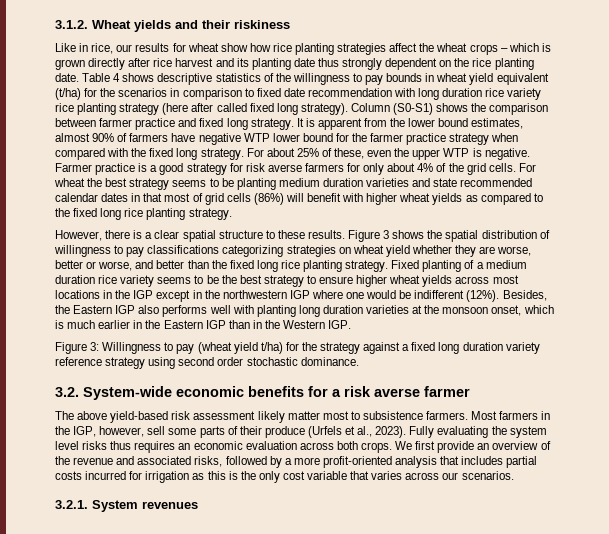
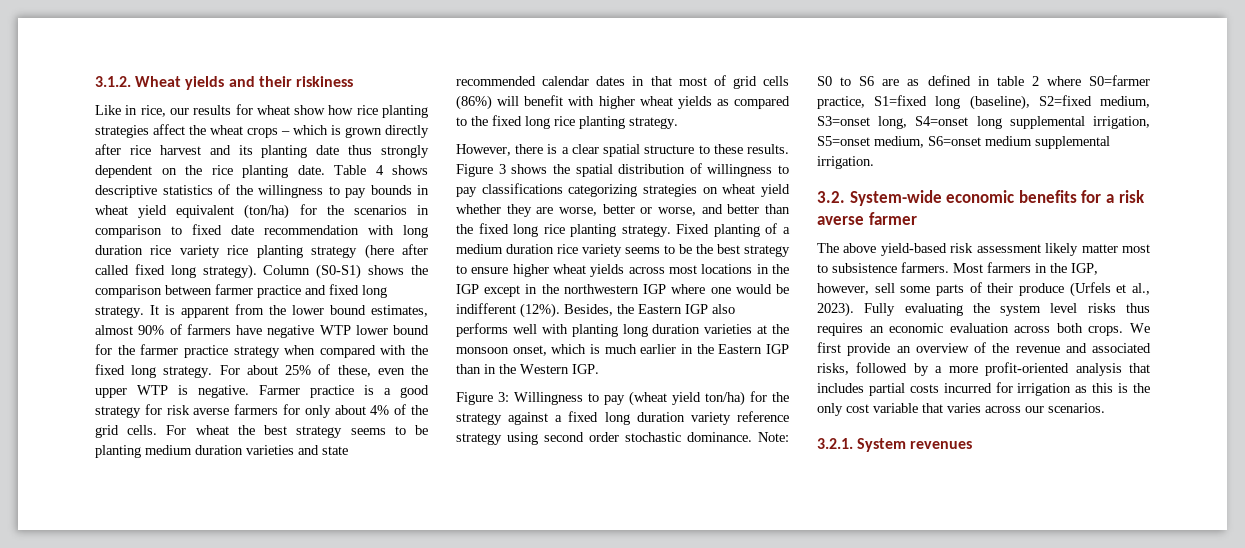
- Table 4 shows descriptive statistics of the willingness to pay bounds in wheat yield equivalent (t/ha) for the scenarios in comparison to fixed date recommendation with long duration rice variety rice planting strategy (here after called fixed long strategy).
+ Table 4 shows descriptive statistics of the willingness to pay bounds in wheat yield equivalent (ton/ha) for the scenarios in comparison to fixed date recommendation with long duration rice variety rice planting strategy (here after called fixed long strategy).
- Figure 3: Willingness to pay (wheat yield t/ha) for the strategy against a fixed long duration variety reference strategy using second order stochastic dominance.
+ Figure 3: Willingness to pay (wheat yield ton/ha) for the strategy against a fixed long duration variety reference strategy using second order stochastic dominance. Note: S0 to S6 are as defined in table 2 where S0=farmer practice, S1=fixed long (baseline), S2=fixed medium, S3=onset long, S4=onset long supplemental irrigation, S5=onset medium, S6=onset medium supplemental irrigation.

